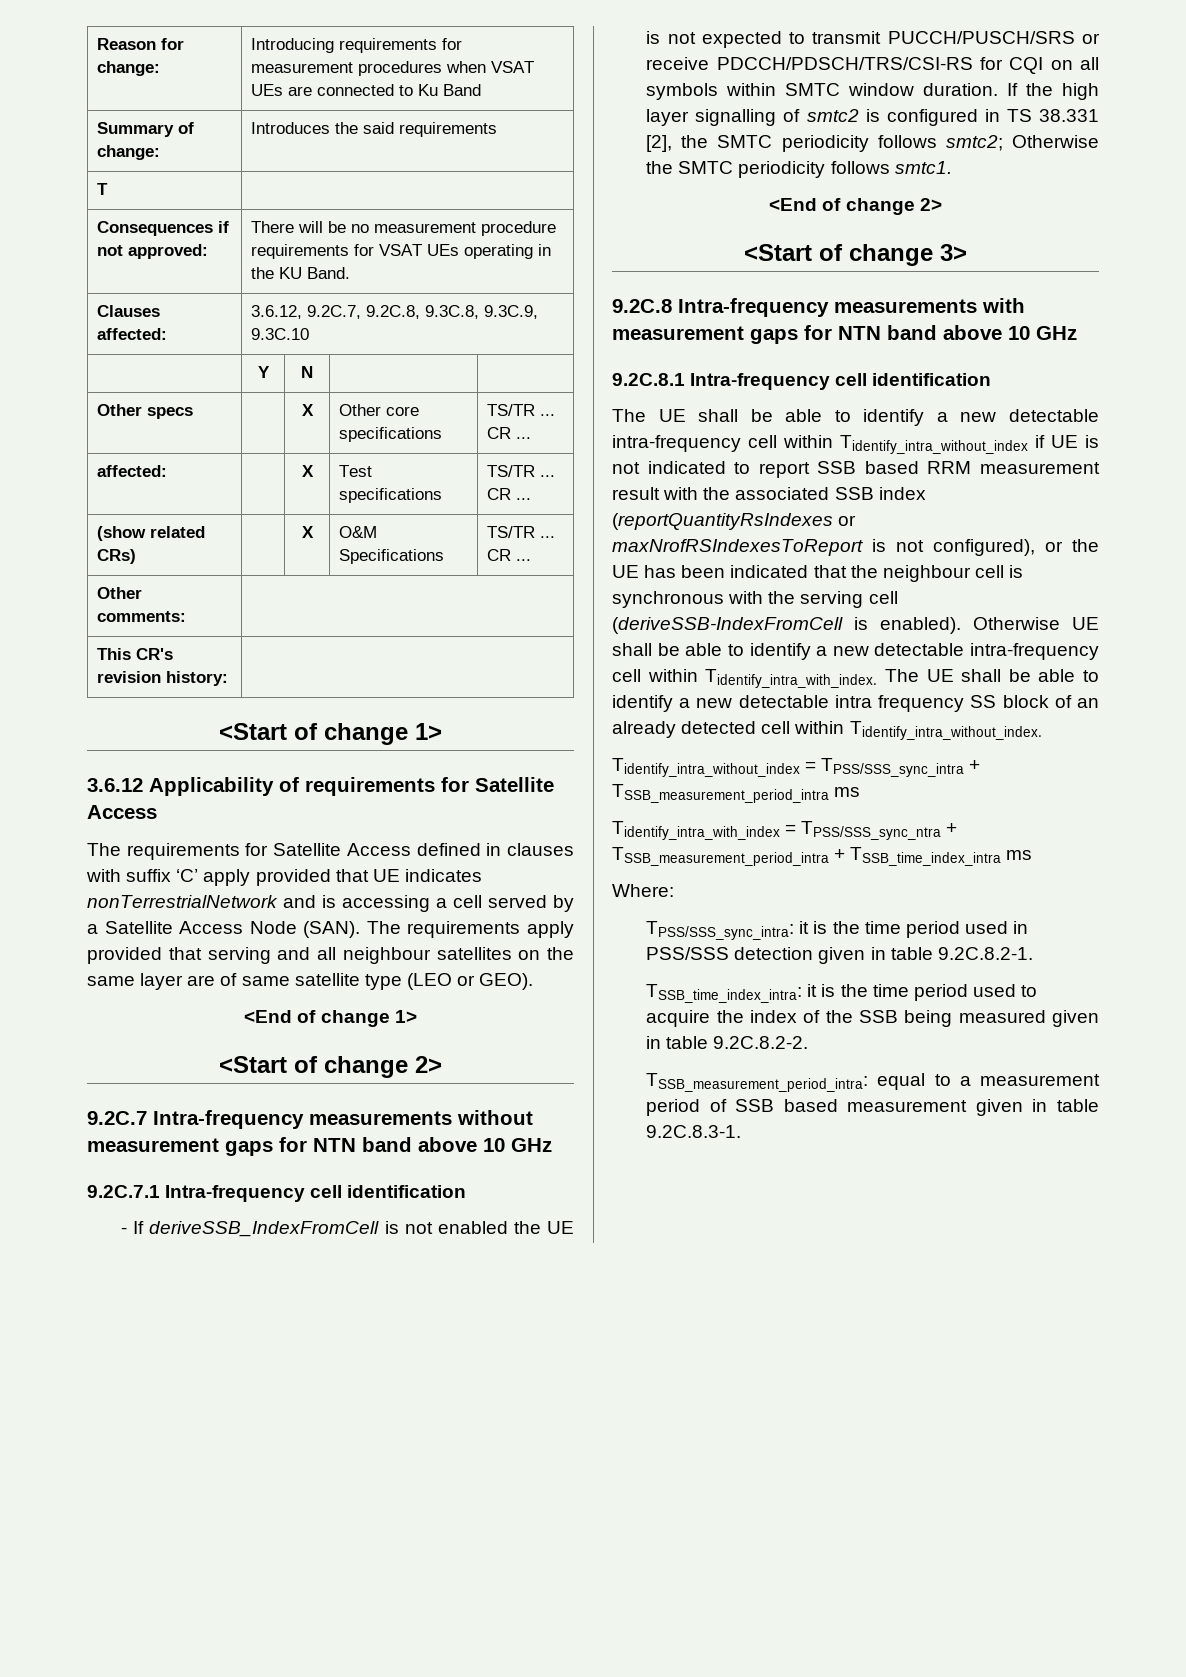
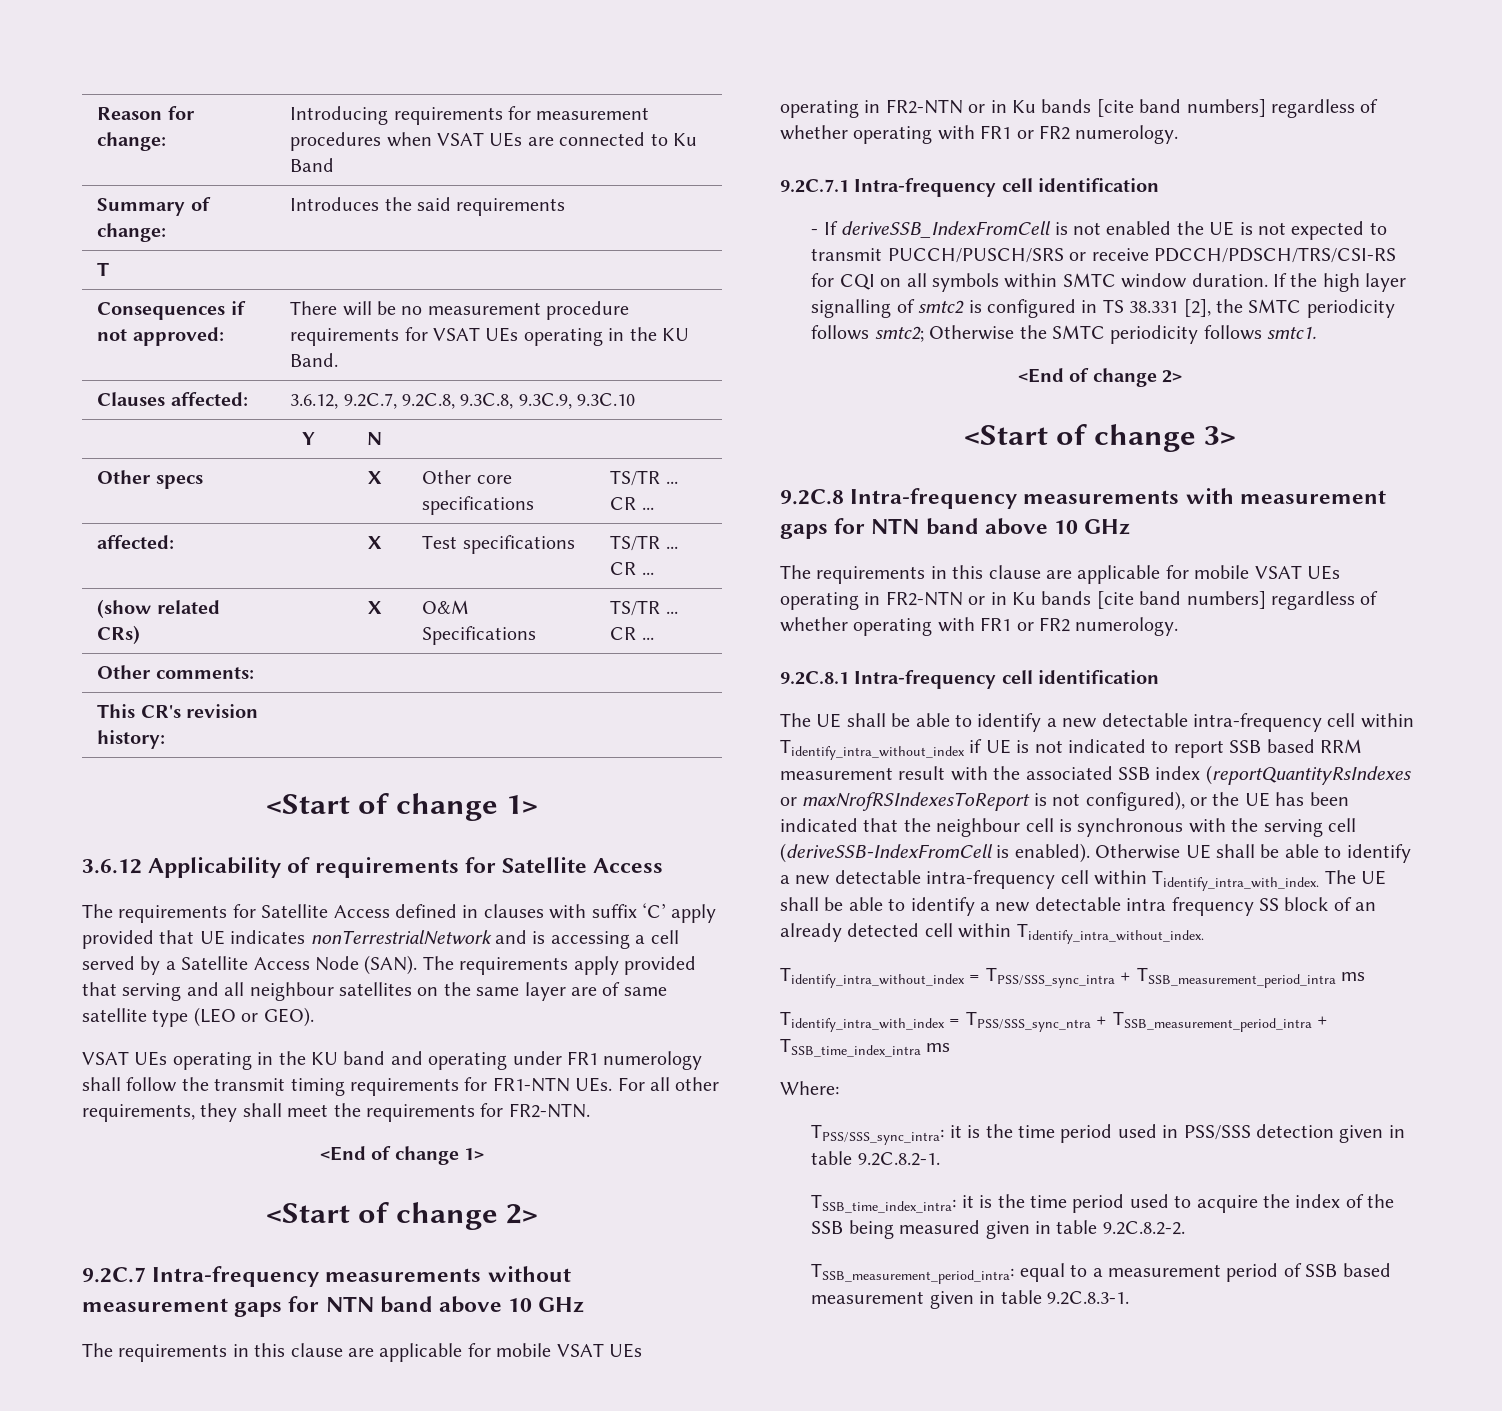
+ VSAT UEs operating in the KU band and operating under FR1 numerology shall follow the transmit timing requirements for FR1-NTN UEs. For all other requirements, they shall meet the requirements for FR2-NTN.
  9.2C.7 Intra-frequency measurements without measurement gaps for NTN band above 10 GHz
+ The requirements in this clause are applicable for mobile VSAT UEs operating in FR2-NTN or in Ku bands [cite band numbers] regardless of whether operating with FR1 or FR2 numerology.
  9.2C.8 Intra-frequency measurements with measurement gaps for NTN band above 10 GHz
+ The requirements in this clause are applicable for mobile VSAT UEs operating in FR2-NTN or in Ku bands [cite band numbers] regardless of whether operating with FR1 or FR2 numerology.

